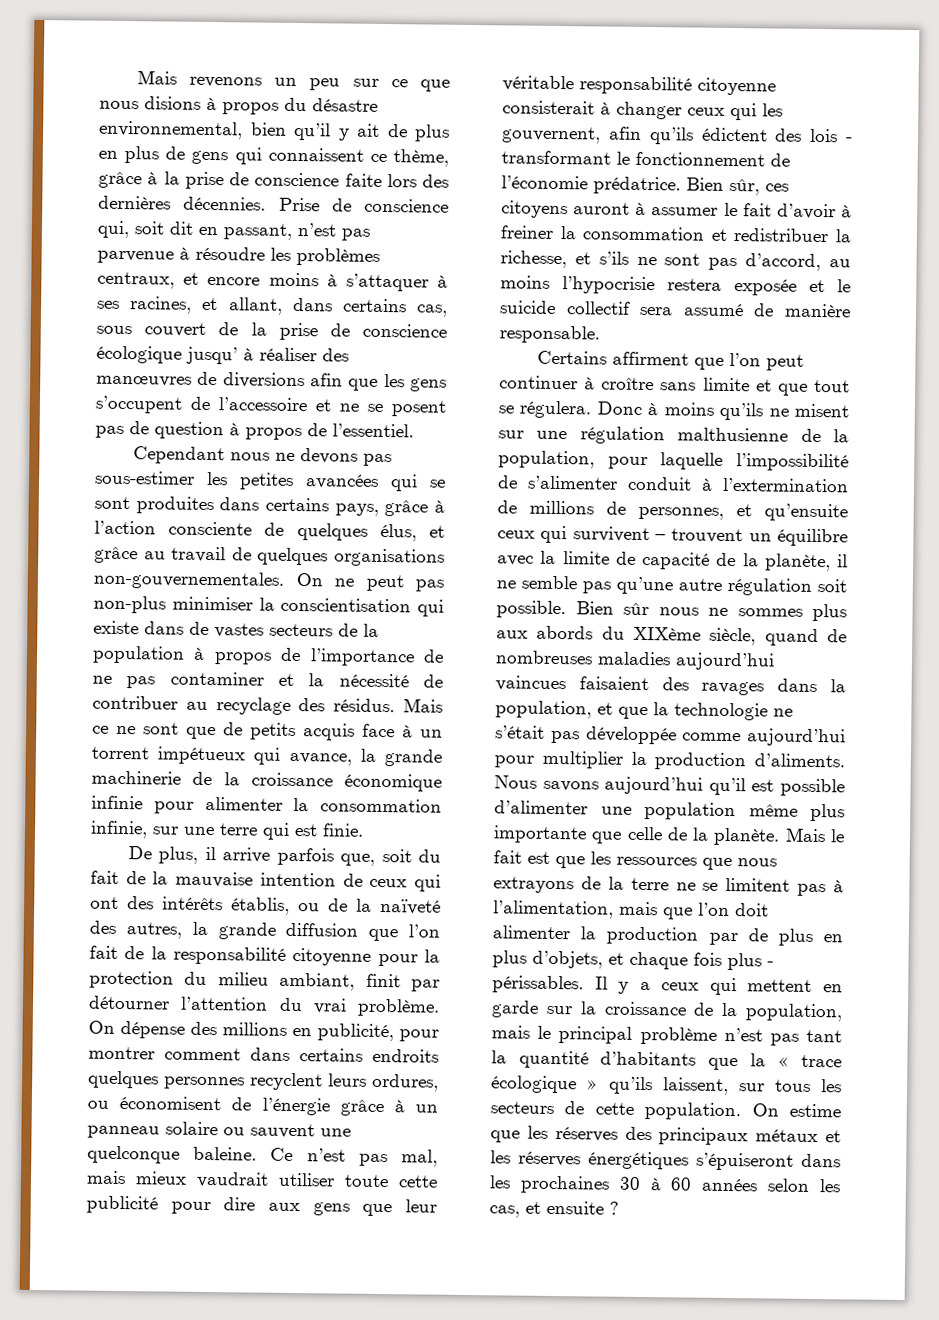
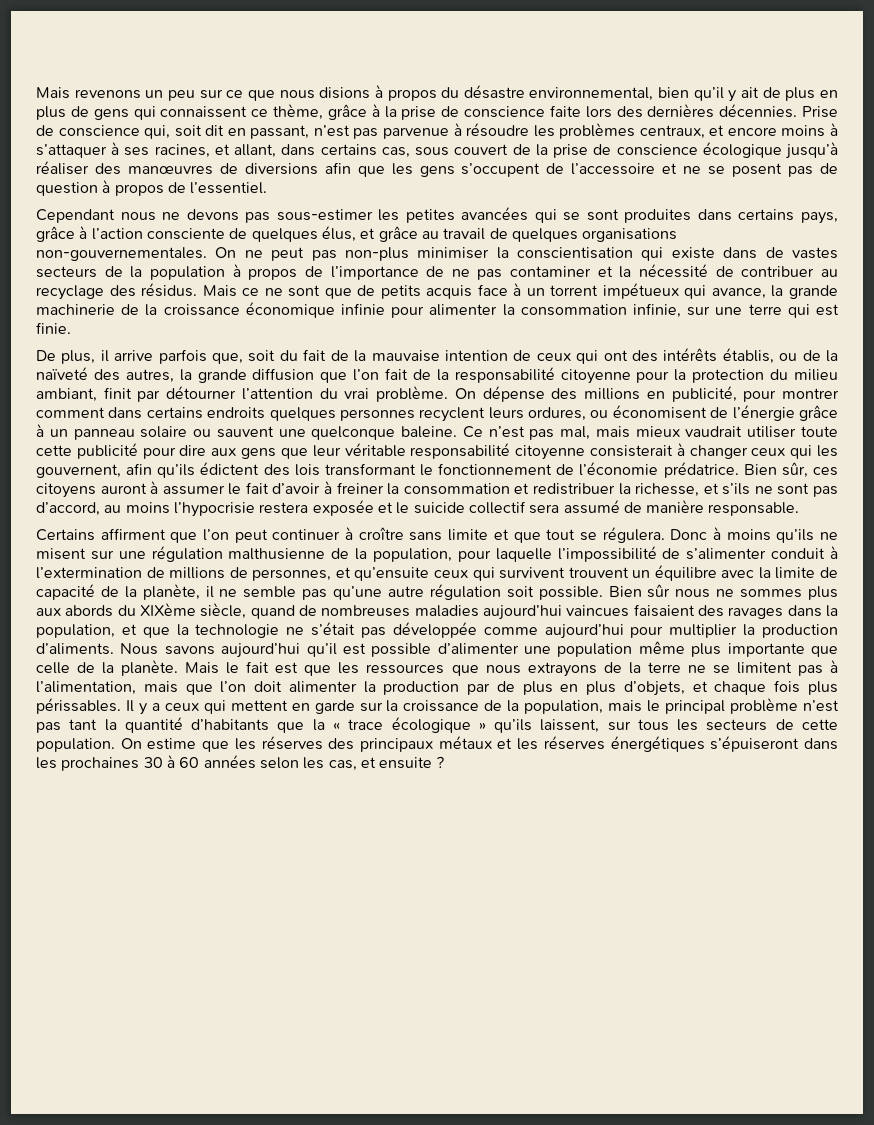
- Prise de conscience qui, soit dit en passant, n’est pas parvenue à résoudre les problèmes centraux, et encore moins à s’attaquer à ses racines, et allant, dans certains cas, sous couvert de la prise de conscience écologique jusqu’ à réaliser des manœuvres de diversions afin que les gens s’occupent de l’accessoire et ne se posent pas de question à propos de l’essentiel.
+ Prise de conscience qui, soit dit en passant, n’est pas parvenue à résoudre les problèmes centraux, et encore moins à s’attaquer à ses racines, et allant, dans certains cas, sous couvert de la prise de conscience écologique jusqu’à réaliser des manœuvres de diversions afin que les gens s’occupent de l’accessoire et ne se posent pas de question à propos de l’essentiel.
- Ce n’est pas mal, mais mieux vaudrait utiliser toute cette publicité pour dire aux gens que leur véritable responsabilité citoyenne consisterait à changer ceux qui les gouvernent, afin qu’ils édictent des lois - transformant le fonctionnement de l’économie prédatrice.
+ Ce n’est pas mal, mais mieux vaudrait utiliser toute cette publicité pour dire aux gens que leur véritable responsabilité citoyenne consisterait à changer ceux qui les gouvernent, afin qu’ils édictent des lois transformant le fonctionnement de l’économie prédatrice.
- Donc à moins qu’ils ne misent sur une régulation malthusienne de la population, pour laquelle l’impossibilité de s’alimenter conduit à l’extermination de millions de personnes, et qu’ensuite ceux qui survivent – trouvent un équilibre avec la limite de capacité de la planète, il ne semble pas qu’une autre régulation soit possible.
+ Donc à moins qu’ils ne misent sur une régulation malthusienne de la population, pour laquelle l’impossibilité de s’alimenter conduit à l’extermination de millions de personnes, et qu’ensuite ceux qui survivent trouvent un équilibre avec la limite de capacité de la planète, il ne semble pas qu’une autre régulation soit possible.
- Mais le fait est que les ressources que nous extrayons de la terre ne se limitent pas à l’alimentation, mais que l’on doit alimenter la production par de plus en plus d’objets, et chaque fois plus - périssables.
+ Mais le fait est que les ressources que nous extrayons de la terre ne se limitent pas à l’alimentation, mais que l’on doit alimenter la production par de plus en plus d’objets, et chaque fois plus périssables.

